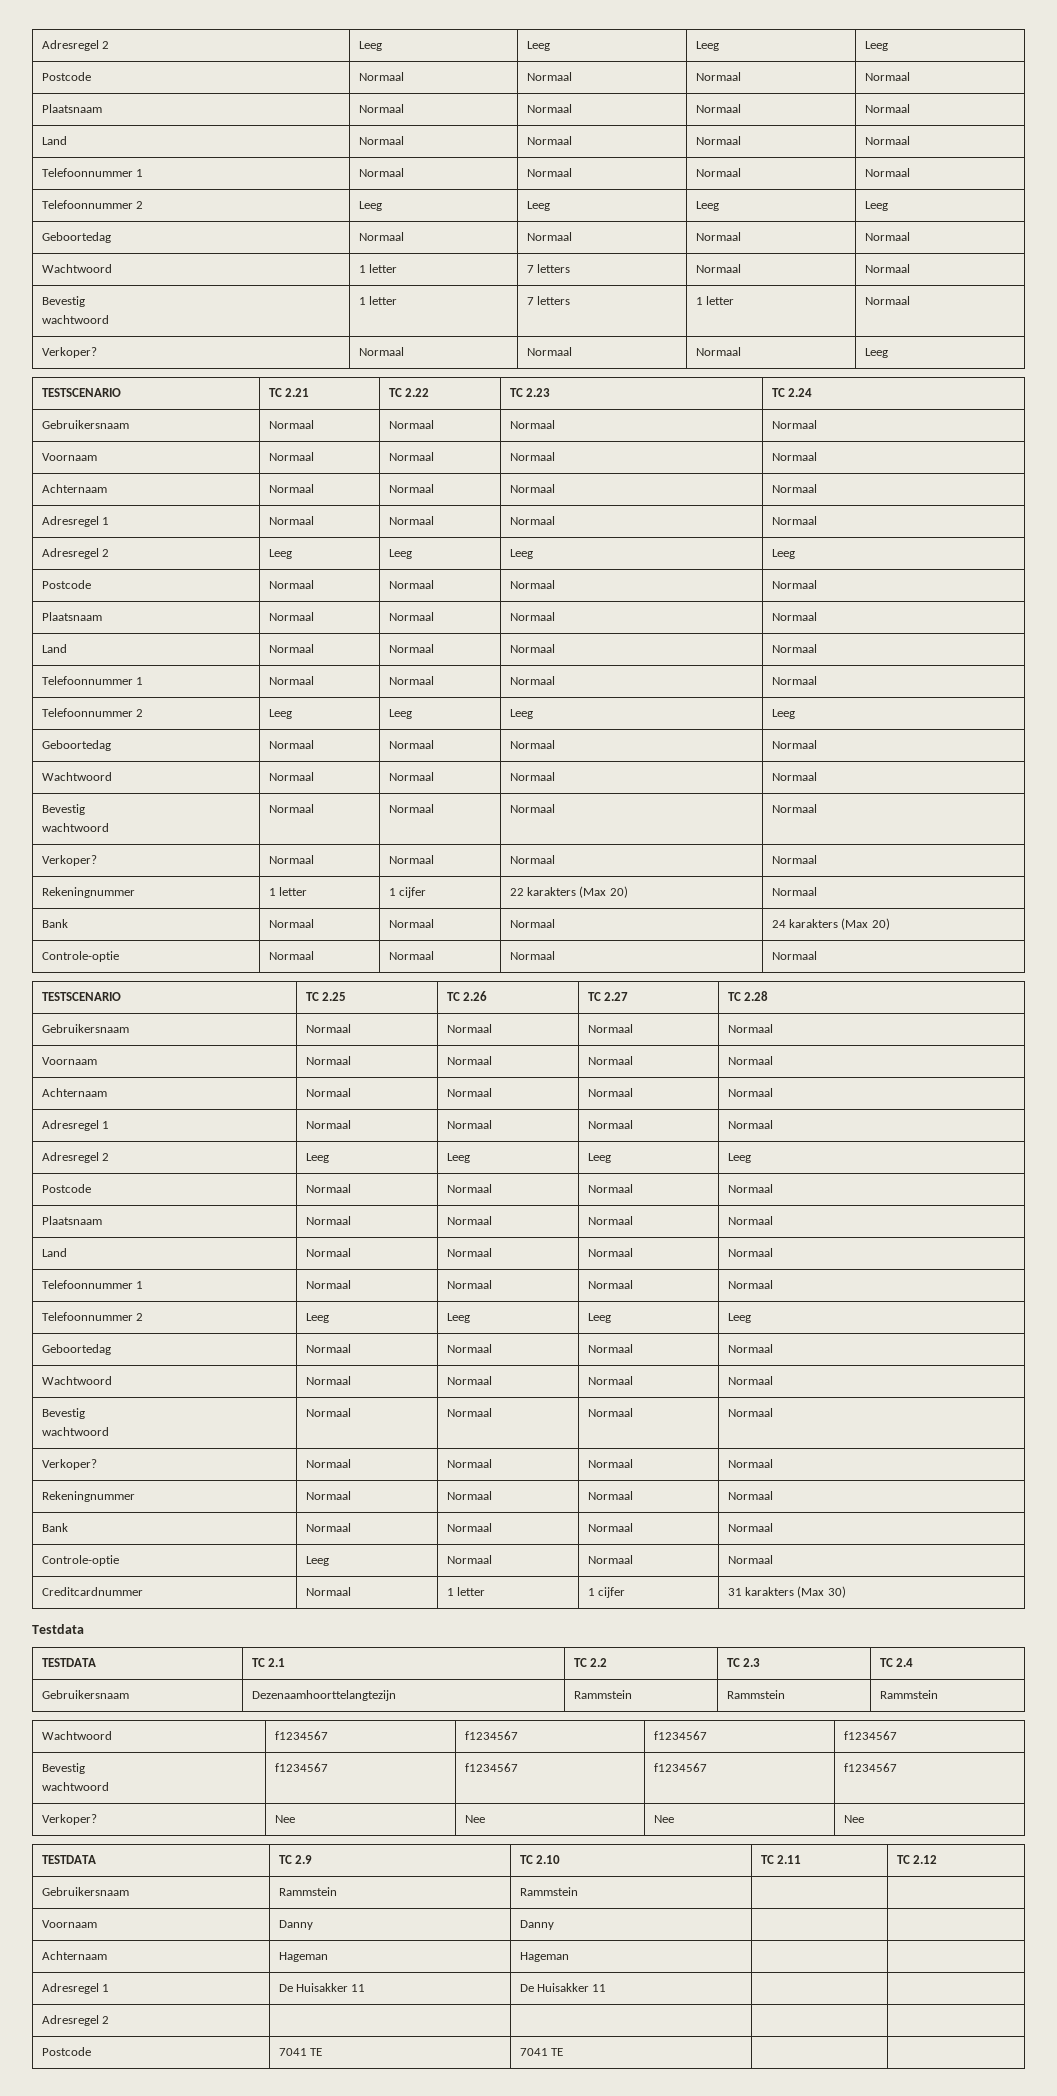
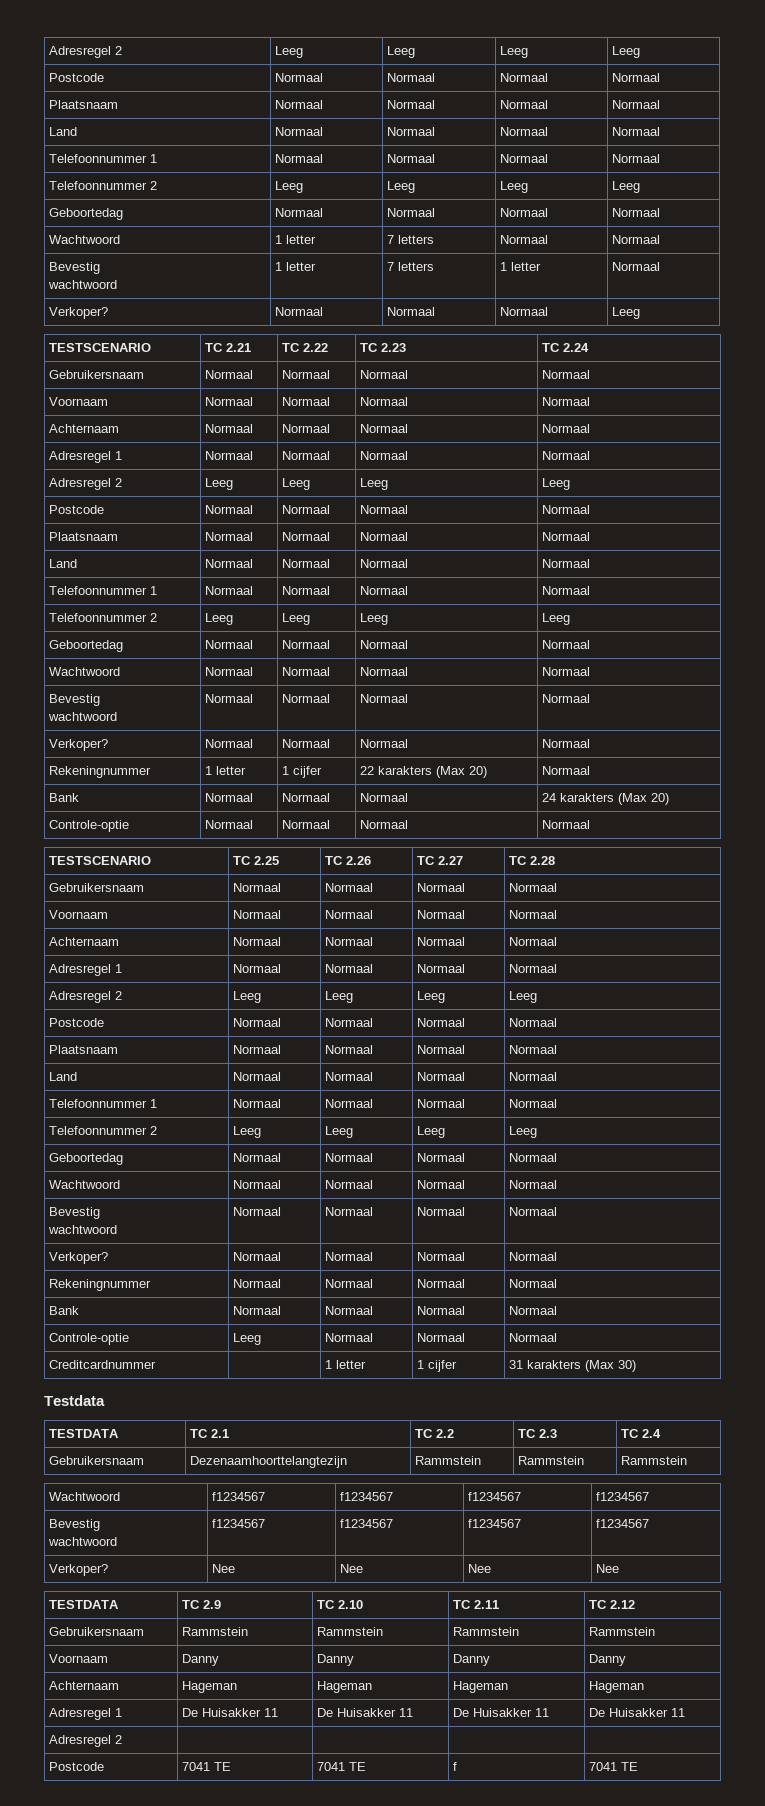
- Creditcardnummer | Normaal | 1 letter | 1 cijfer | 31 karakters (Max 30)
+ Creditcardnummer | | 1 letter | 1 cijfer | 31 karakters (Max 30)
- Gebruikersnaam | Rammstein | Rammstein | |
+ Gebruikersnaam | Rammstein | Rammstein | Rammstein | Rammstein
- Voornaam | Danny | Danny | |
+ Voornaam | Danny | Danny | Danny | Danny
- Achternaam | Hageman | Hageman | |
+ Achternaam | Hageman | Hageman | Hageman | Hageman
- Adresregel 1 | De Huisakker 11 | De Huisakker 11 | |
+ Adresregel 1 | De Huisakker 11 | De Huisakker 11 | De Huisakker 11 | De Huisakker 11
- Postcode | 7041 TE | 7041 TE | |
+ Postcode | 7041 TE | 7041 TE | f | 7041 TE

